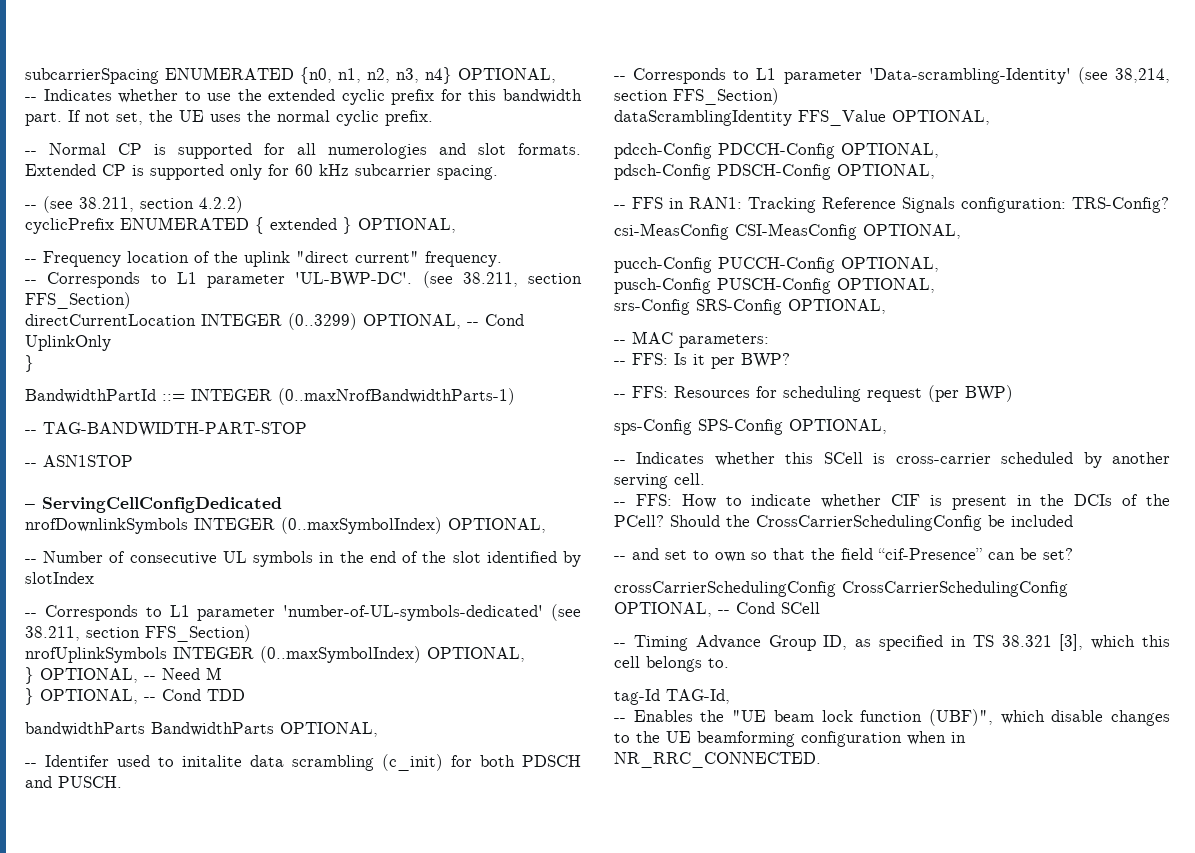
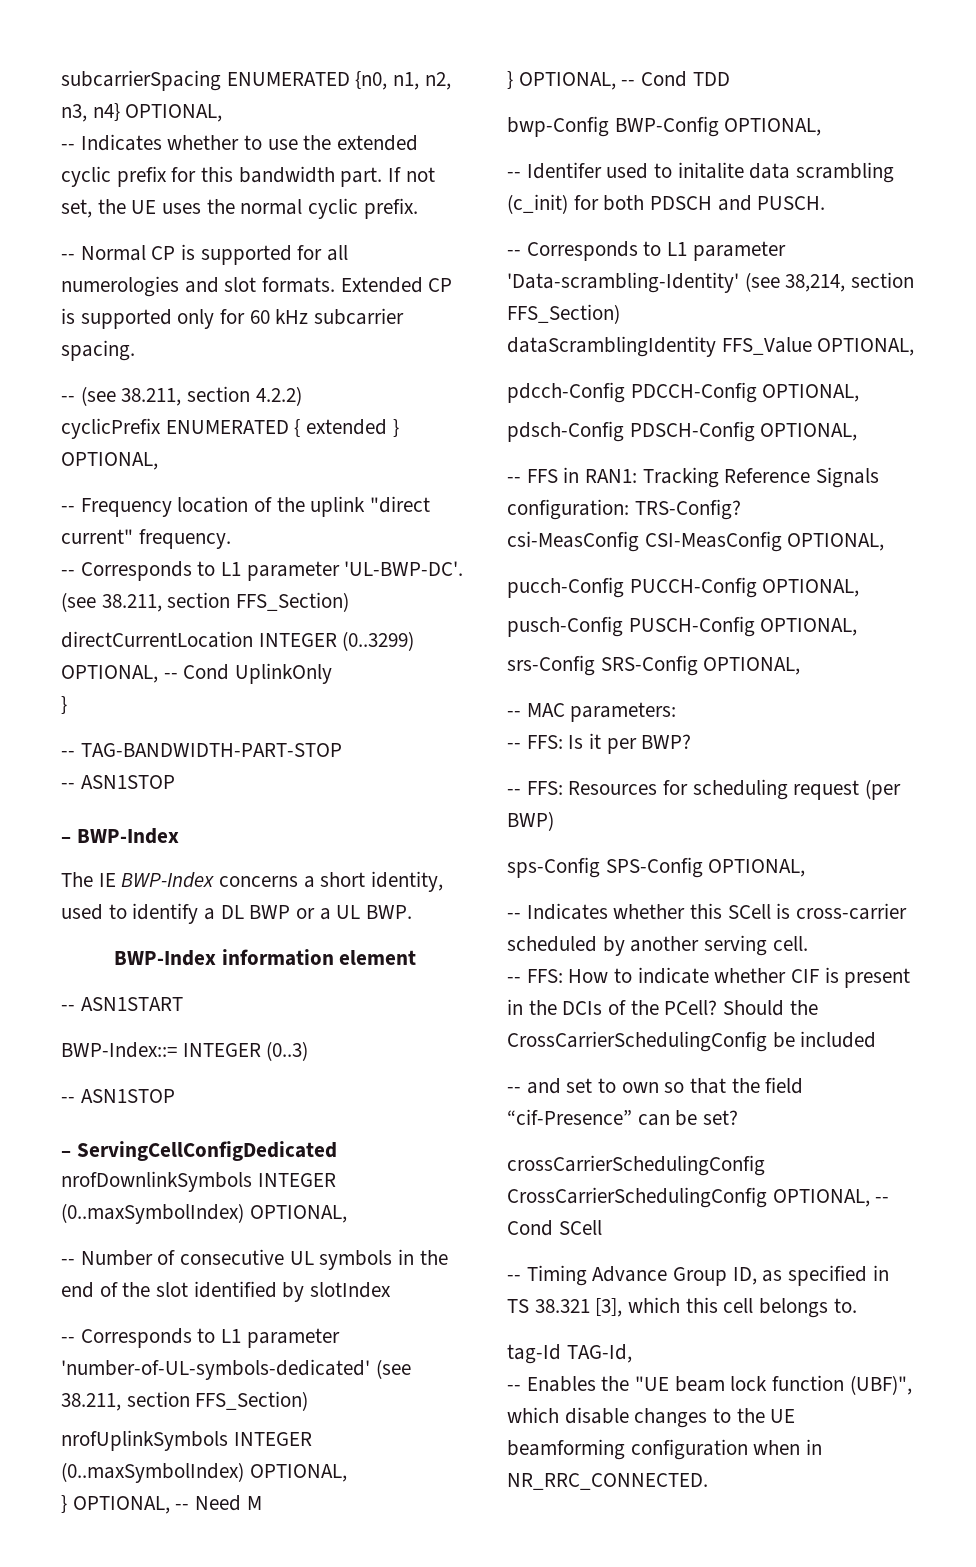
- BandwidthPartId ::= INTEGER (0..maxNrofBandwidthParts-1)
  -- TAG-BANDWIDTH-PART-STOP
+ -- ASN1STOP
+ – BWP-Index
+ The IE BWP-Index concerns a short identity, used to identify a DL BWP or a UL BWP.
+ BWP-Index information element
+ -- ASN1START
+ BWP-Index::= INTEGER (0..3)
- bandwidthParts BandwidthParts OPTIONAL,
+ bwp-Config BWP-Config OPTIONAL,

